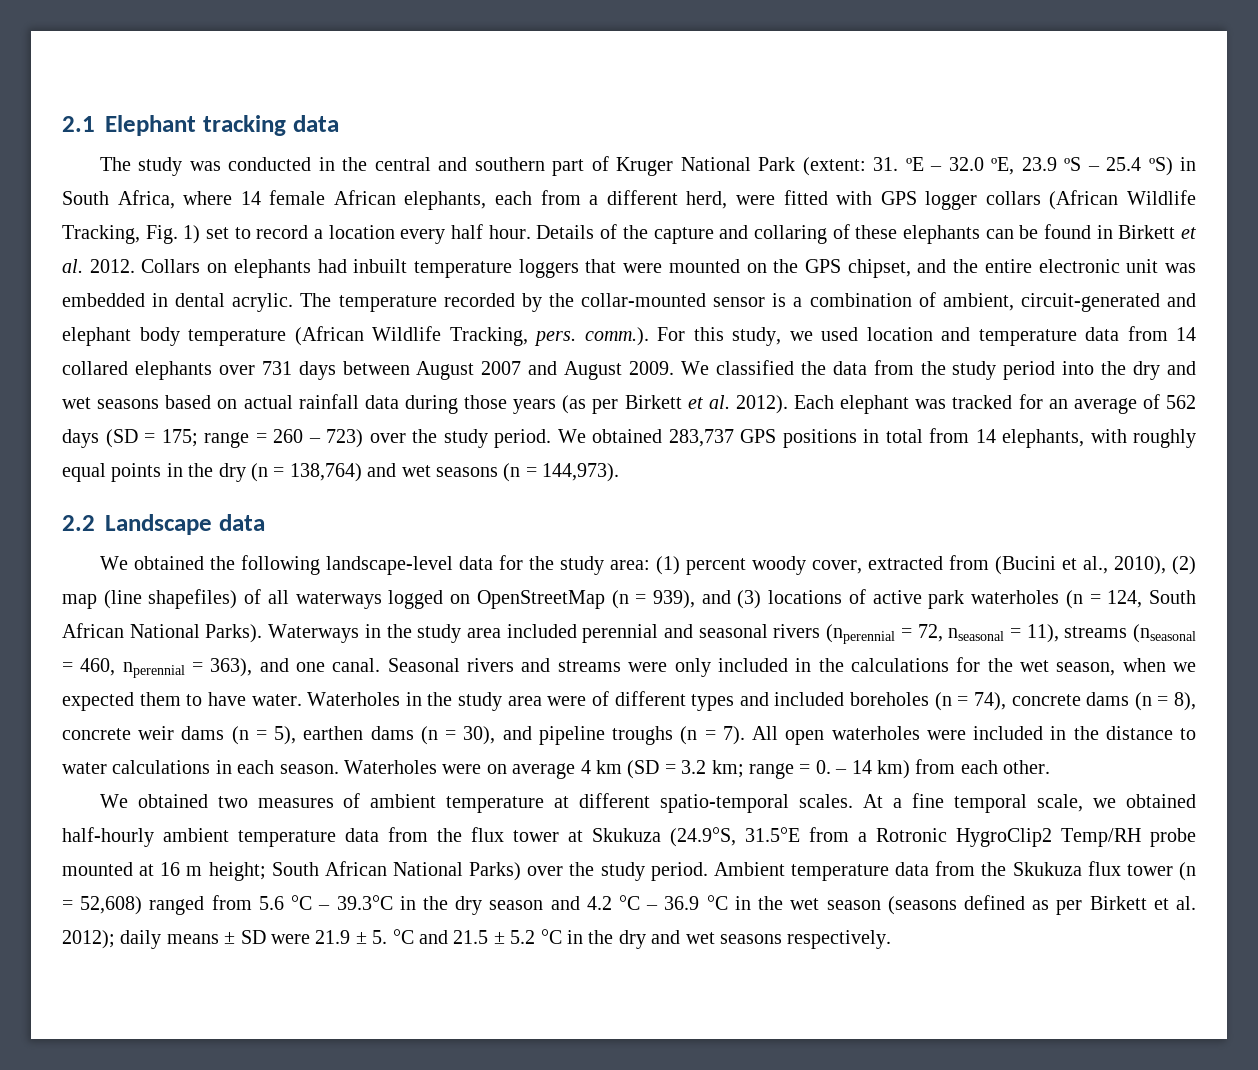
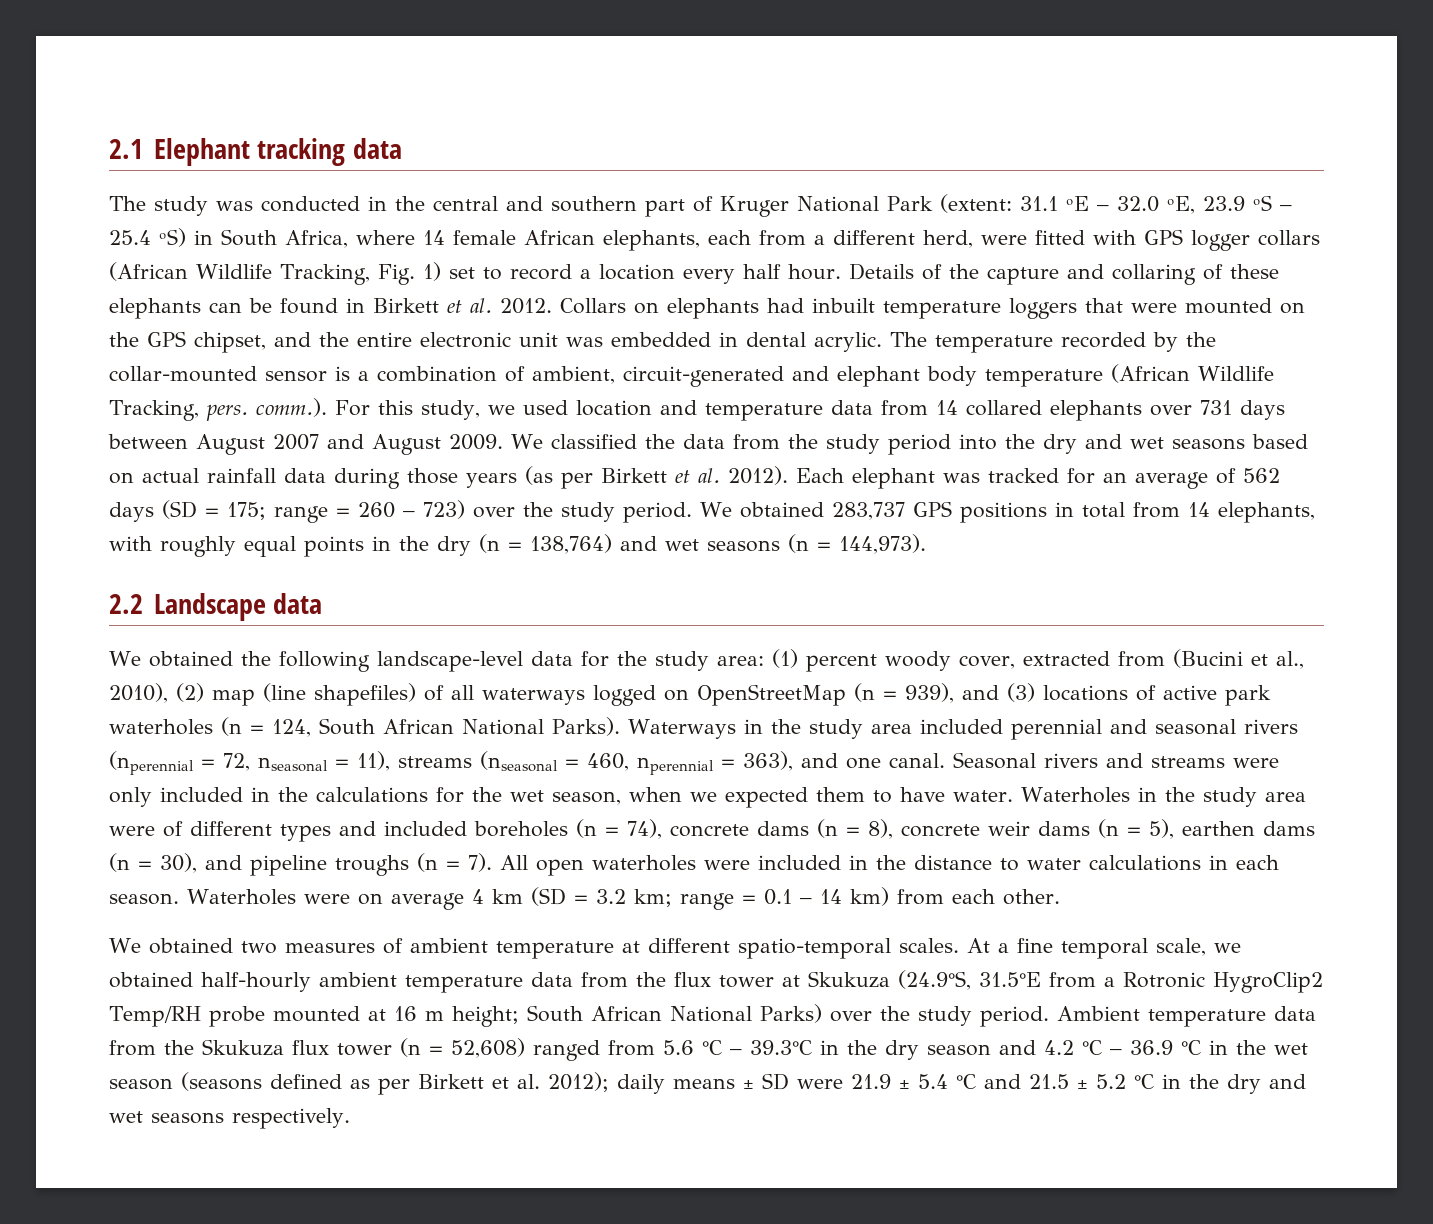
- The study was conducted in the central and southern part of Kruger National Park (extent: 31. ºE – 32.0 ºE, 23.9 ºS – 25.4 ºS) in South Africa, where 14 female African elephants, each from a different herd, were fitted with GPS logger collars (African Wildlife Tracking, Fig. 1) set to record a location every half hour.
+ The study was conducted in the central and southern part of Kruger National Park (extent: 31.1 ºE – 32.0 ºE, 23.9 ºS – 25.4 ºS) in South Africa, where 14 female African elephants, each from a different herd, were fitted with GPS logger collars (African Wildlife Tracking, Fig. 1) set to record a location every half hour.
- Waterholes were on average 4 km (SD = 3.2 km; range = 0. – 14 km) from each other.
+ Waterholes were on average 4 km (SD = 3.2 km; range = 0.1 – 14 km) from each other.
- Ambient temperature data from the Skukuza flux tower (n = 52,608) ranged from 5.6 °C – 39.3°C in the dry season and 4.2 °C – 36.9 °C in the wet season (seasons defined as per Birkett et al. 2012); daily means ± SD were 21.9 ± 5. °C and 21.5 ± 5.2 °C in the dry and wet seasons respectively.
+ Ambient temperature data from the Skukuza flux tower (n = 52,608) ranged from 5.6 °C – 39.3°C in the dry season and 4.2 °C – 36.9 °C in the wet season (seasons defined as per Birkett et al. 2012); daily means ± SD were 21.9 ± 5.4 °C and 21.5 ± 5.2 °C in the dry and wet seasons respectively.

